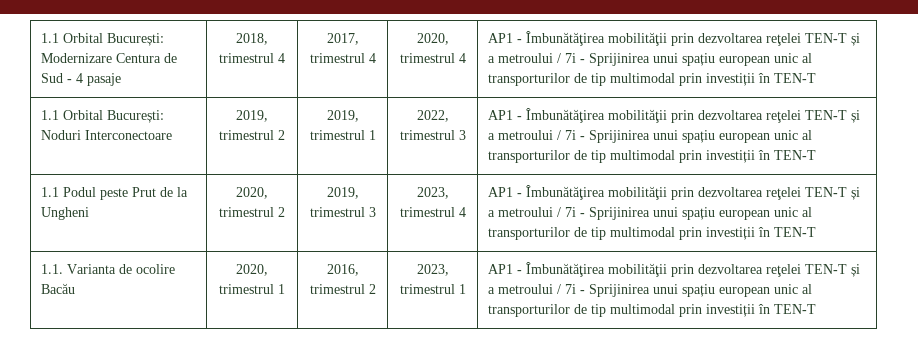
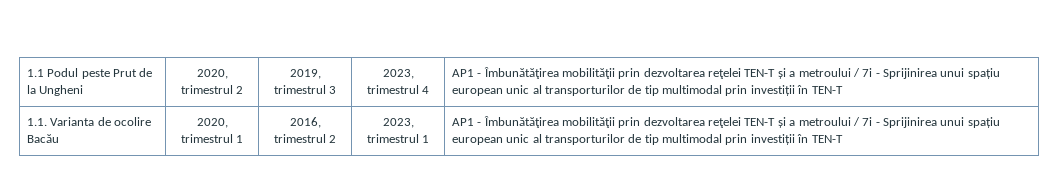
- 1.1 Orbital București: Modernizare Centura de Sud - 4 pasaje | 2018, trimestrul 4 | 2017, trimestrul 4 | 2020, trimestrul 4 | AP1 - Îmbunătăţirea mobilităţii prin dezvoltarea reţelei TEN-T și a metroului / 7i - Sprijinirea unui spațiu european unic al transporturilor de tip multimodal prin investiții în TEN-T
- 1.1 Orbital București: Noduri Interconectoare | 2019, trimestrul 2 | 2019, trimestrul 1 | 2022, trimestrul 3 | AP1 - Îmbunătăţirea mobilităţii prin dezvoltarea reţelei TEN-T și a metroului / 7i - Sprijinirea unui spațiu european unic al transporturilor de tip multimodal prin investiții în TEN-T

